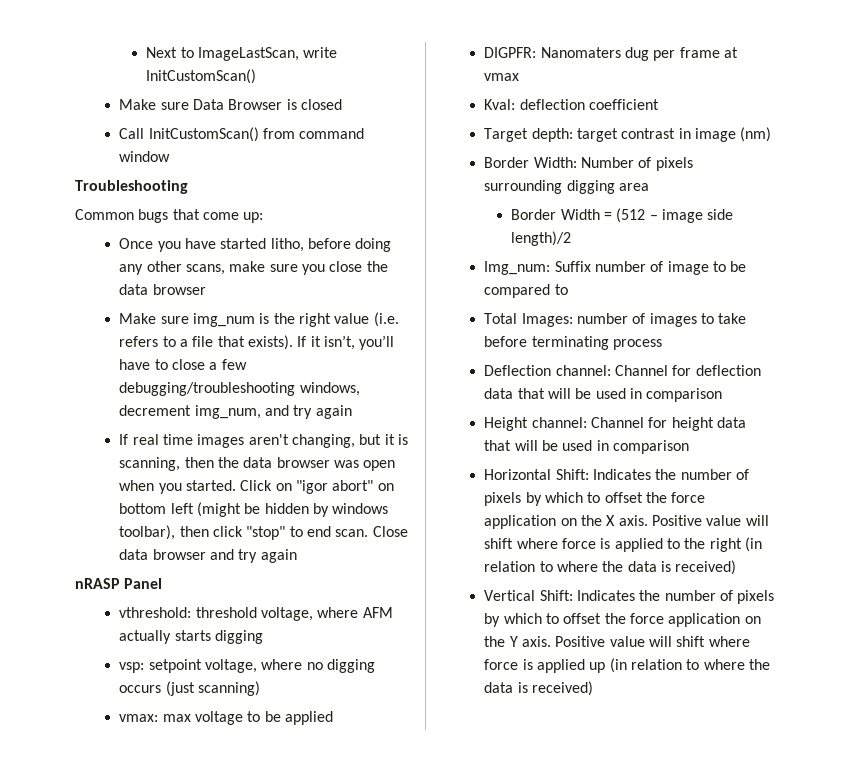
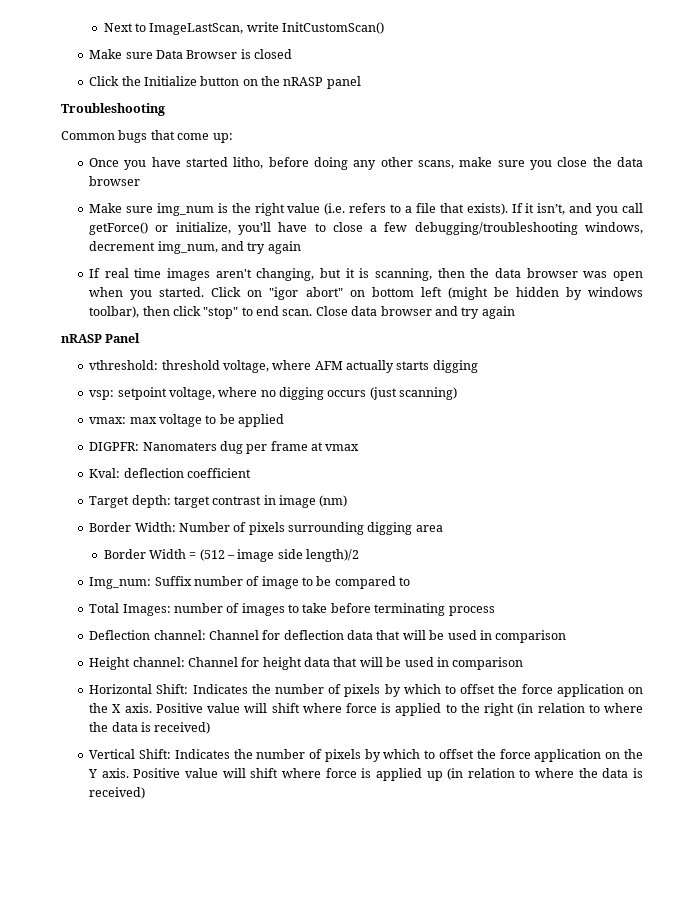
- Call InitCustomScan() from command window
+ Click the Initialize button on the nRASP panel
- If it isn’t, you’ll have to close a few debugging/troubleshooting windows, decrement img_num, and try again
+ If it isn’t, and you call getForce() or initialize, you’ll have to close a few debugging/troubleshooting windows, decrement img_num, and try again

